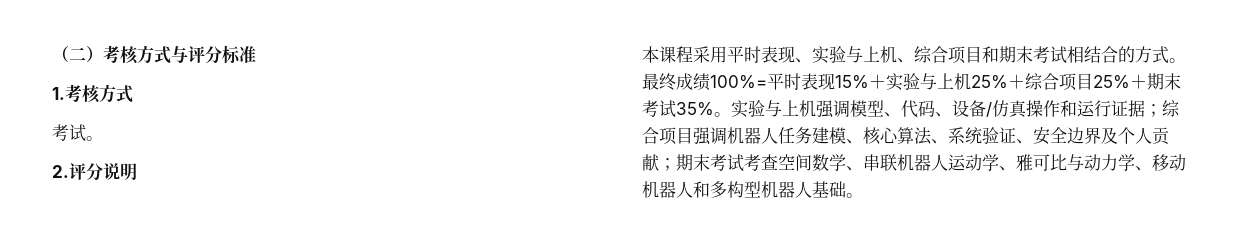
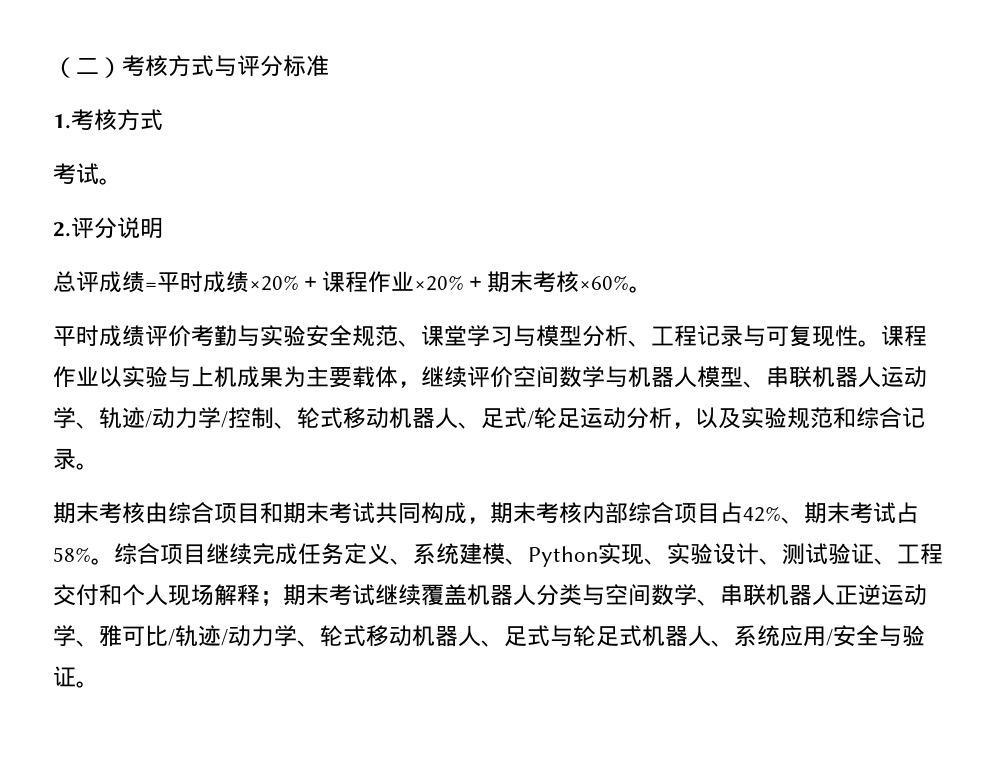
- 本课程采用平时表现、实验与上机、综合项目和期末考试相结合的方式。最终成绩100%=平时表现15%＋实验与上机25%＋综合项目25%＋期末考试35%。实验与上机强调模型、代码、设备/仿真操作和运行证据；综合项目强调机器人任务建模、核心算法、系统验证、安全边界及个人贡献；期末考试考查空间数学、串联机器人运动学、雅可比与动力学、移动机器人和多构型机器人基础。
+ 总评成绩=平时成绩×20%＋课程作业×20%＋期末考核×60%。
+ 平时成绩评价考勤与实验安全规范、课堂学习与模型分析、工程记录与可复现性。课程作业以实验与上机成果为主要载体，继续评价空间数学与机器人模型、串联机器人运动学、轨迹/动力学/控制、轮式移动机器人、足式/轮足运动分析，以及实验规范和综合记录。
+ 期末考核由综合项目和期末考试共同构成，期末考核内部综合项目占42%、期末考试占58%。综合项目继续完成任务定义、系统建模、Python实现、实验设计、测试验证、工程交付和个人现场解释；期末考试继续覆盖机器人分类与空间数学、串联机器人正逆运动学、雅可比/轨迹/动力学、轮式移动机器人、足式与轮足式机器人、系统应用/安全与验证。

